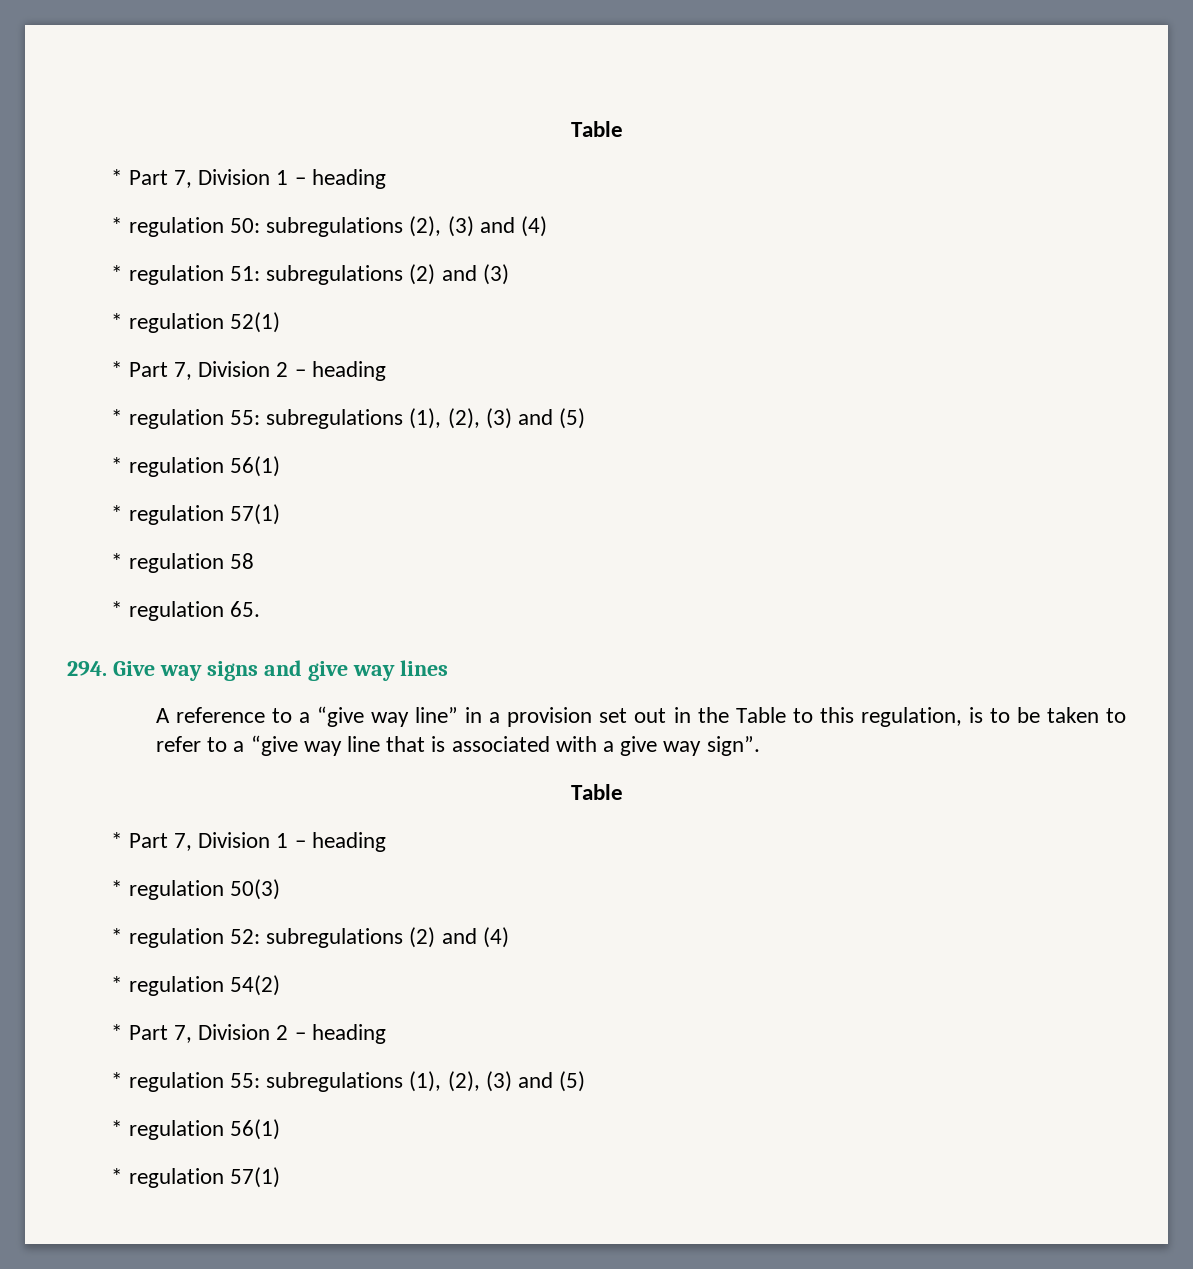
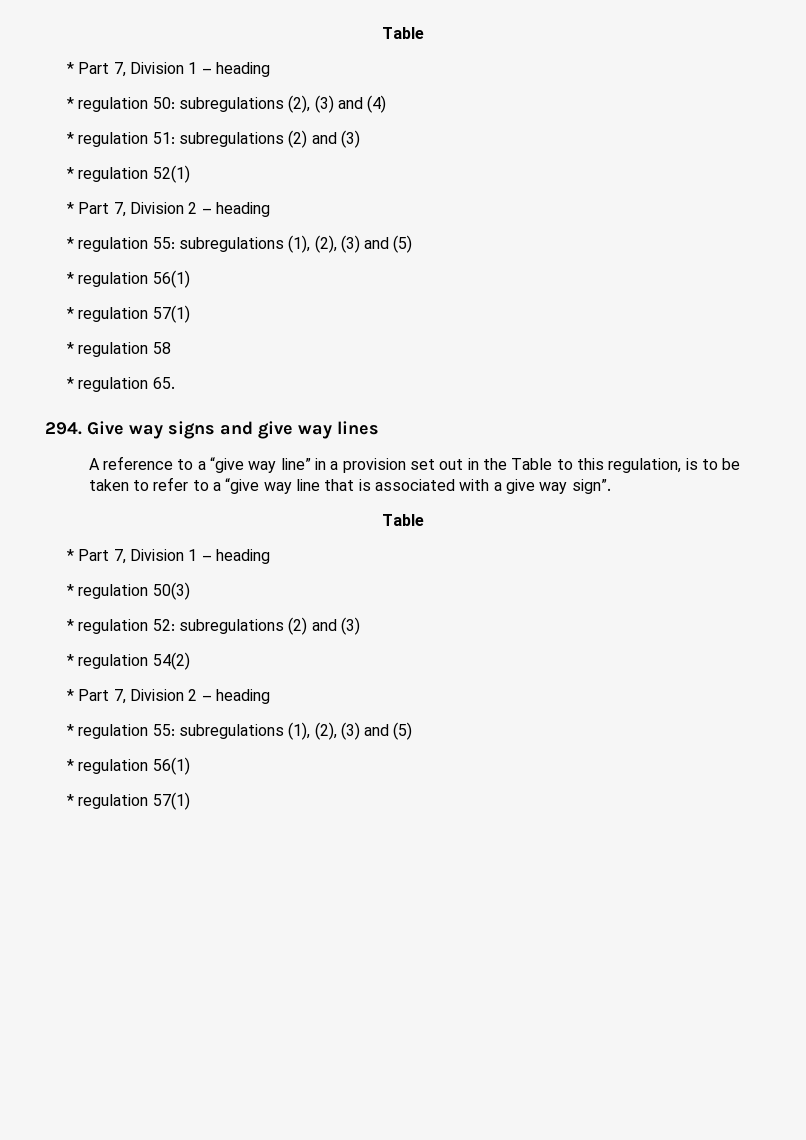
- * regulation 52: subregulations (2) and (4)
+ * regulation 52: subregulations (2) and (3)

